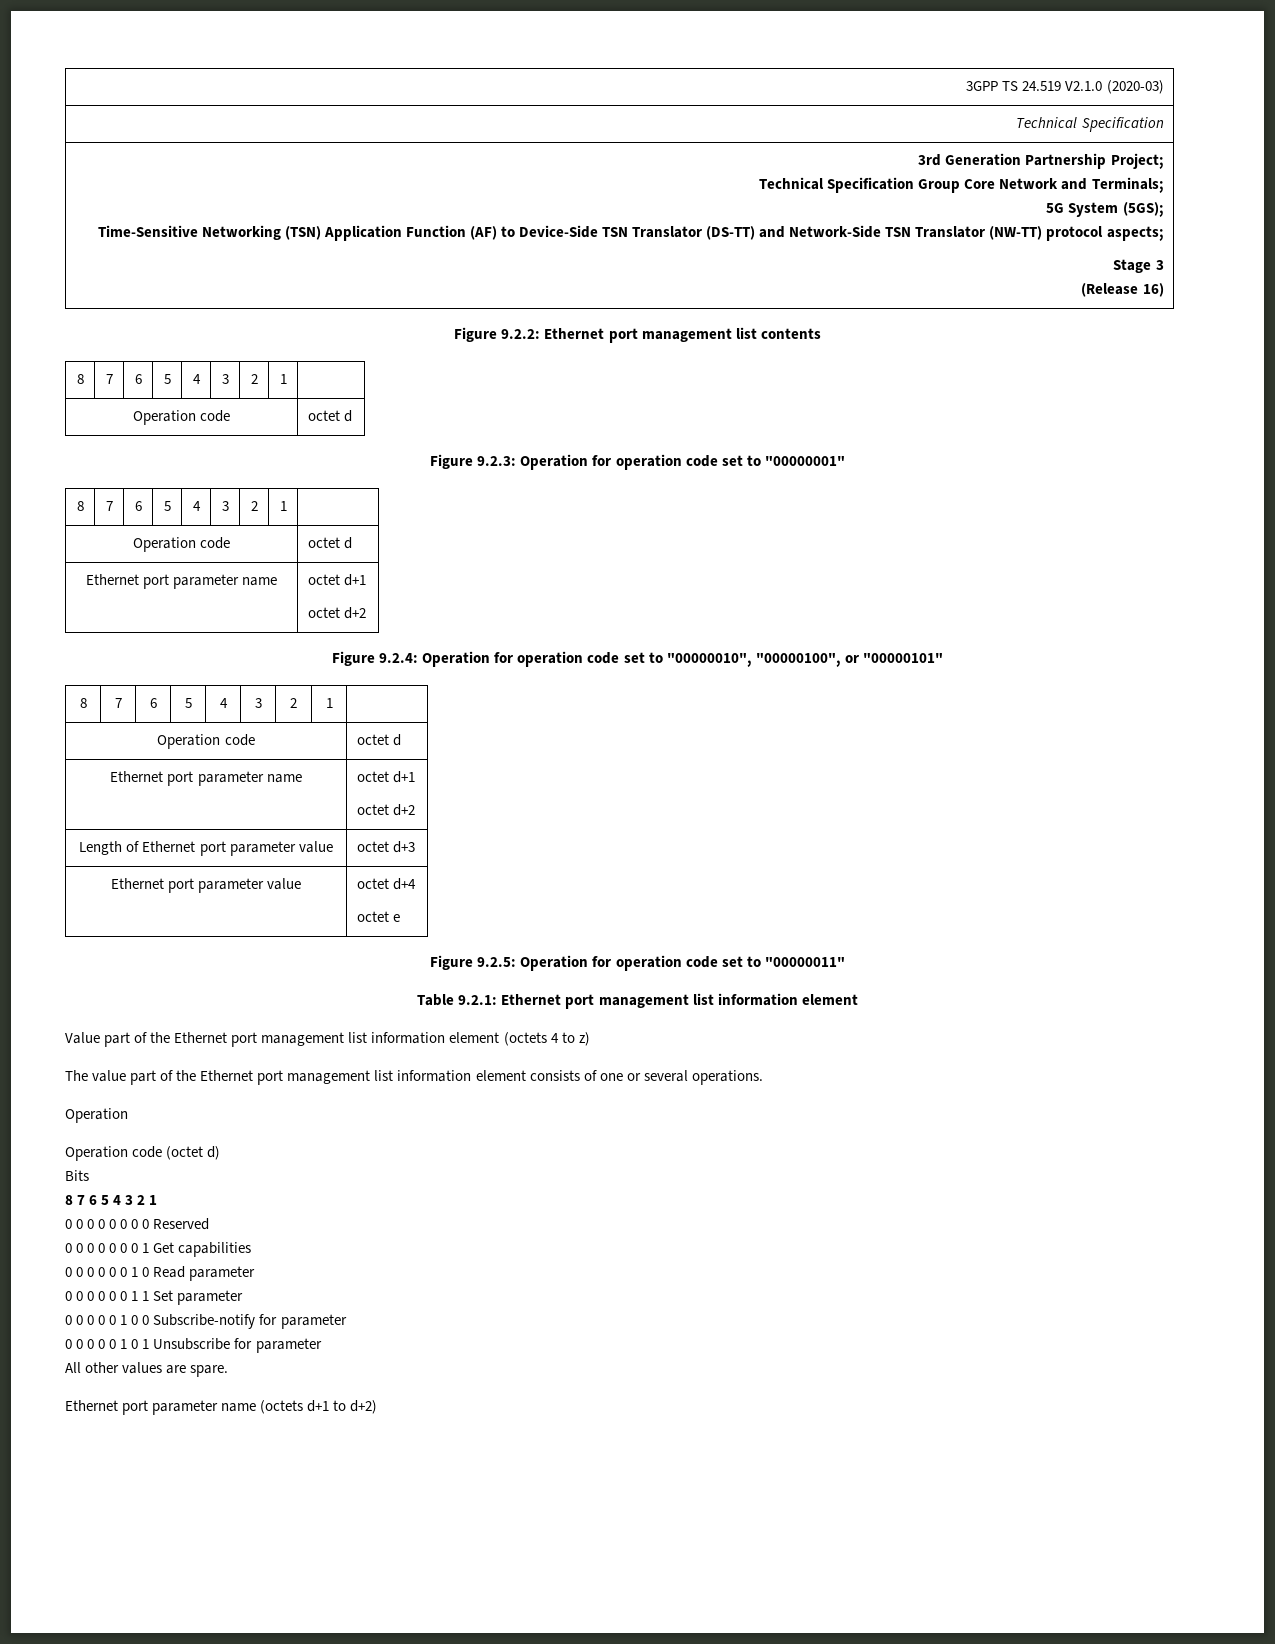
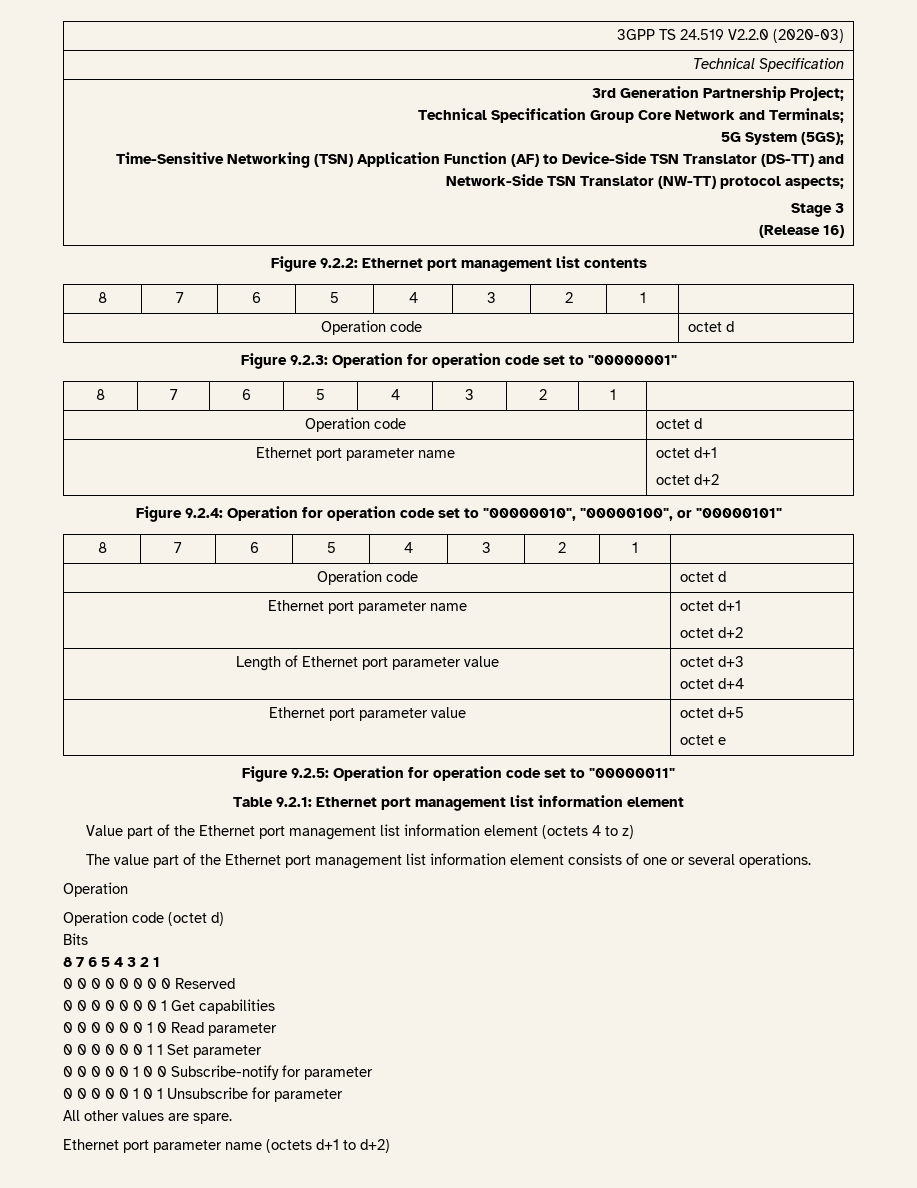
- 3GPP TS 24.519 V2.1.0 (2020-03)
+ 3GPP TS 24.519 V2.2.0 (2020-03)
  Length of Ethernet port parameter value | octet d+3
- Ethernet port parameter value | octet d+4
+ octet d+4
+ Ethernet port parameter value | octet d+5

